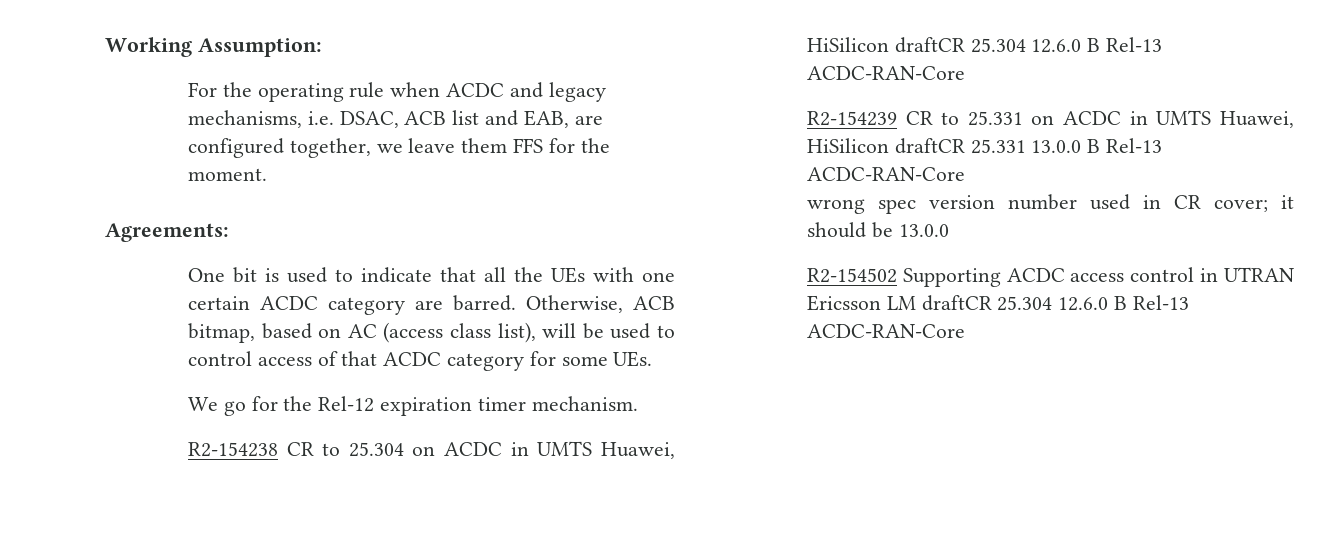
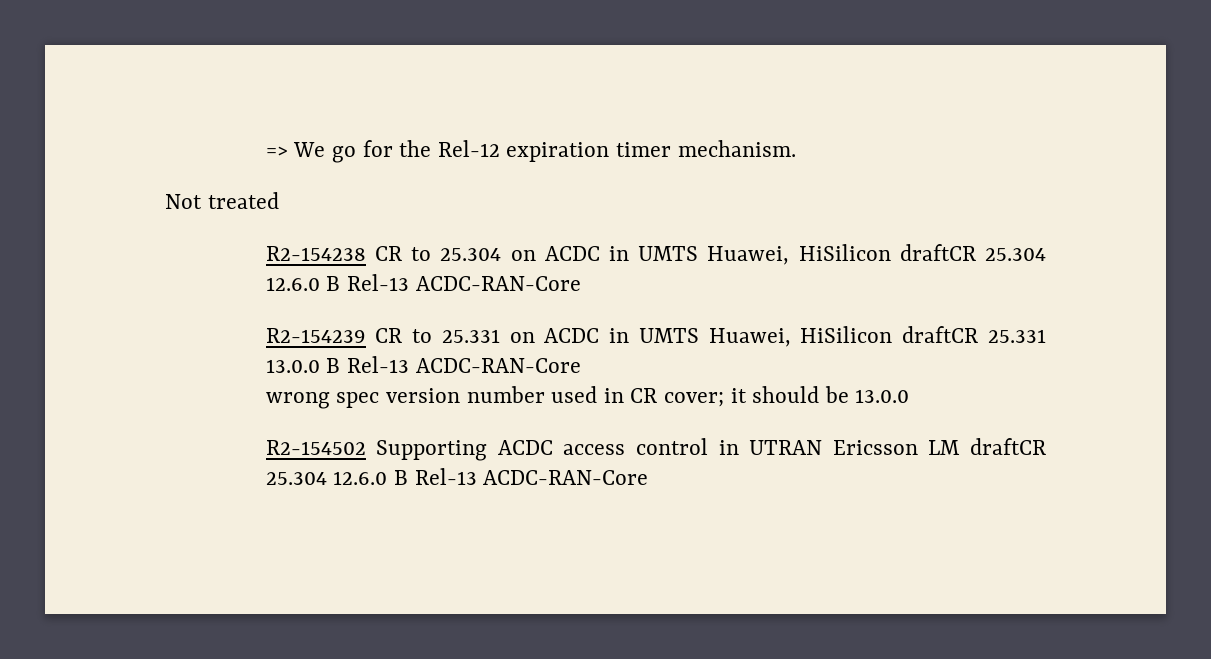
- Working Assumption:
- For the operating rule when ACDC and legacy mechanisms, i.e. DSAC, ACB list and EAB, are configured together, we leave them FFS for the moment.
- Agreements:
- One bit is used to indicate that all the UEs with one certain ACDC category are barred. Otherwise, ACB bitmap, based on AC (access class list), will be used to control access of that ACDC category for some UEs.
- We go for the Rel-12 expiration timer mechanism.
+ => We go for the Rel-12 expiration timer mechanism.
+ Not treated

